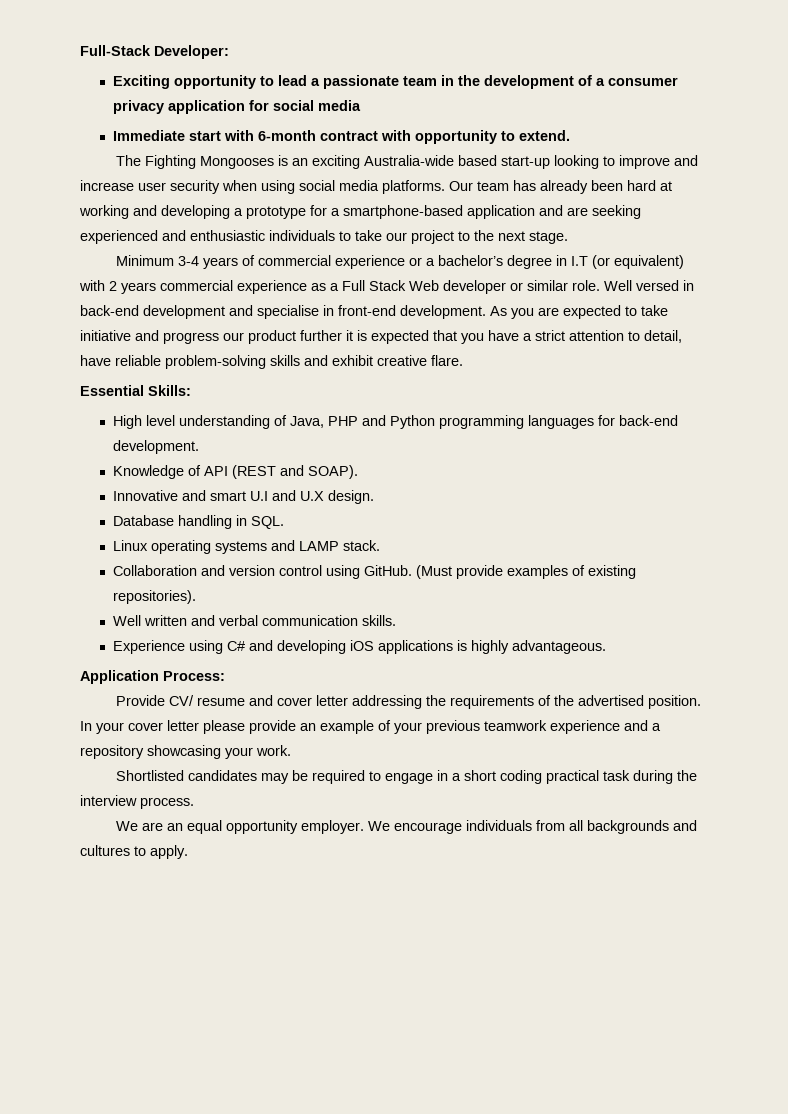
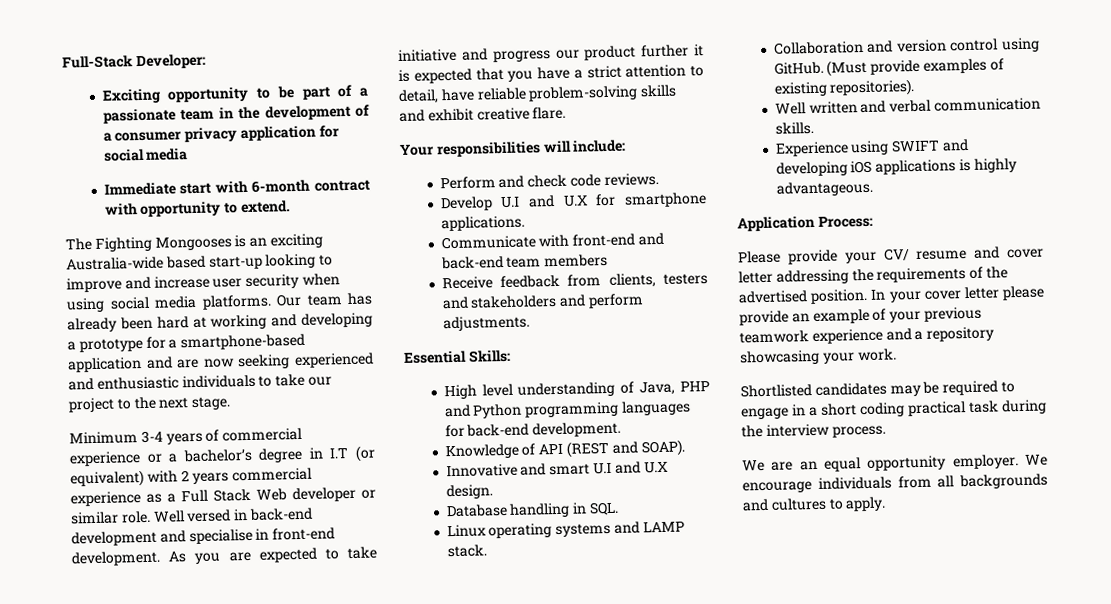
- Exciting opportunity to lead a passionate team in the development of a consumer privacy application for social media
+ Exciting opportunity to be part of a passionate team in the development of a consumer privacy application for social media
- Our team has already been hard at working and developing a prototype for a smartphone-based application and are seeking experienced and enthusiastic individuals to take our project to the next stage.
+ Our team has already been hard at working and developing a prototype for a smartphone-based application and are now seeking experienced and enthusiastic individuals to take our project to the next stage.
+ Your responsibilities will include:
+ Perform and check code reviews.
+ Develop U.I and U.X for smartphone applications.
+ Communicate with front-end and back-end team members
+ Receive feedback from clients, testers and stakeholders and perform adjustments.
- Experience using C# and developing iOS applications is highly advantageous.
+ Experience using SWIFT and developing iOS applications is highly advantageous.
- Provide CV/ resume and cover letter addressing the requirements of the advertised position.
+ Please provide your CV/ resume and cover letter addressing the requirements of the advertised position.

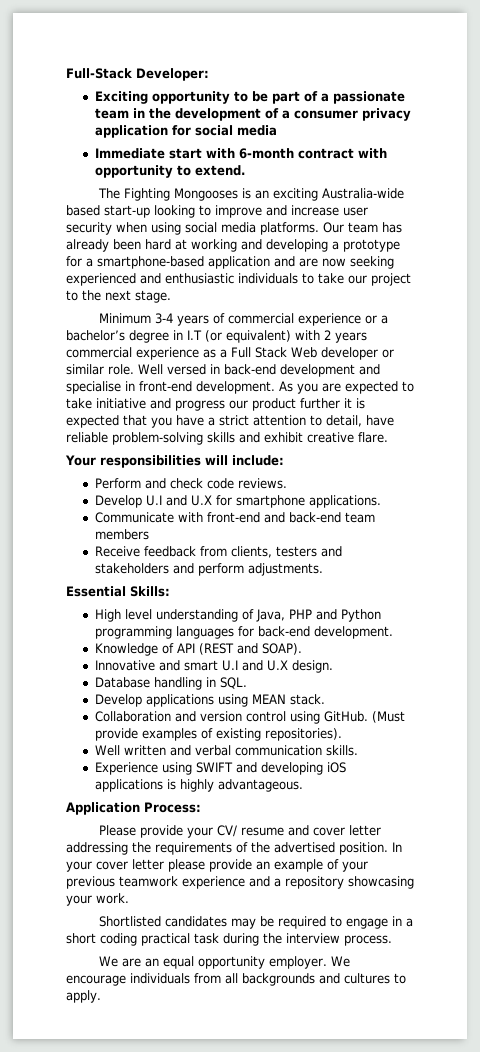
- Linux operating systems and LAMP stack.
+ Develop applications using MEAN stack.

